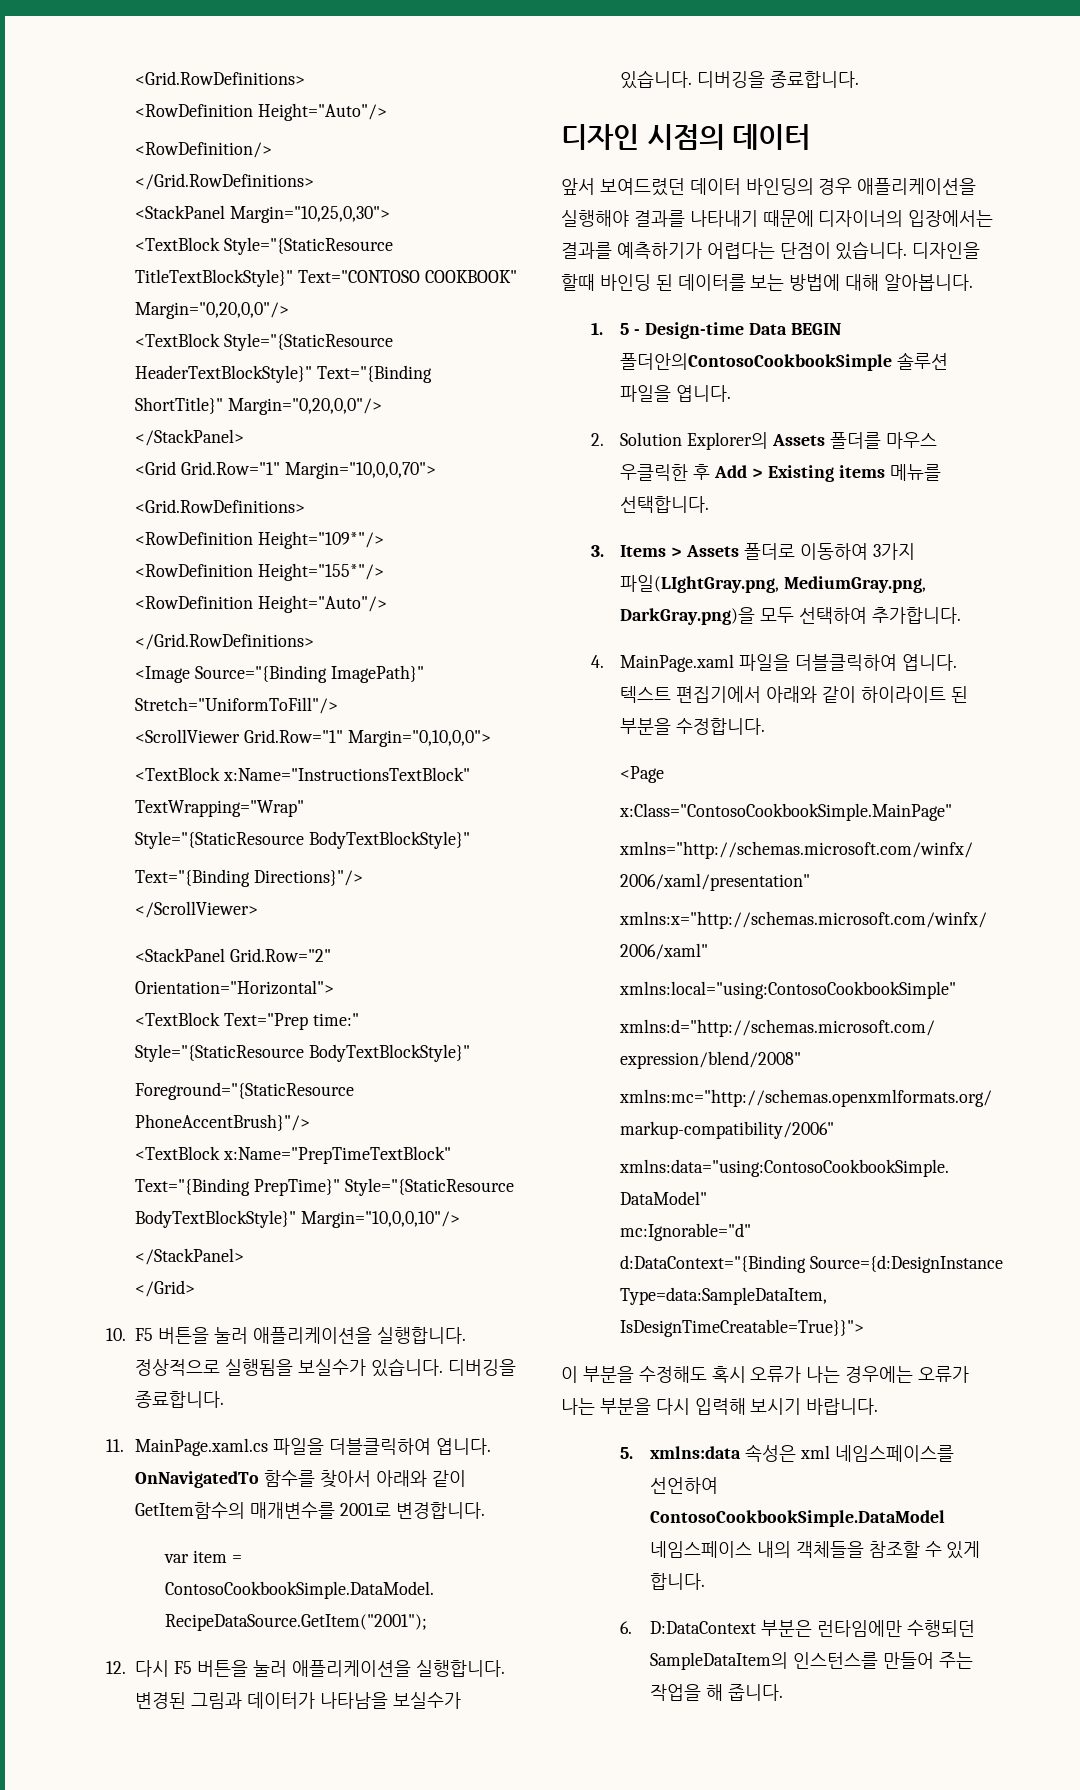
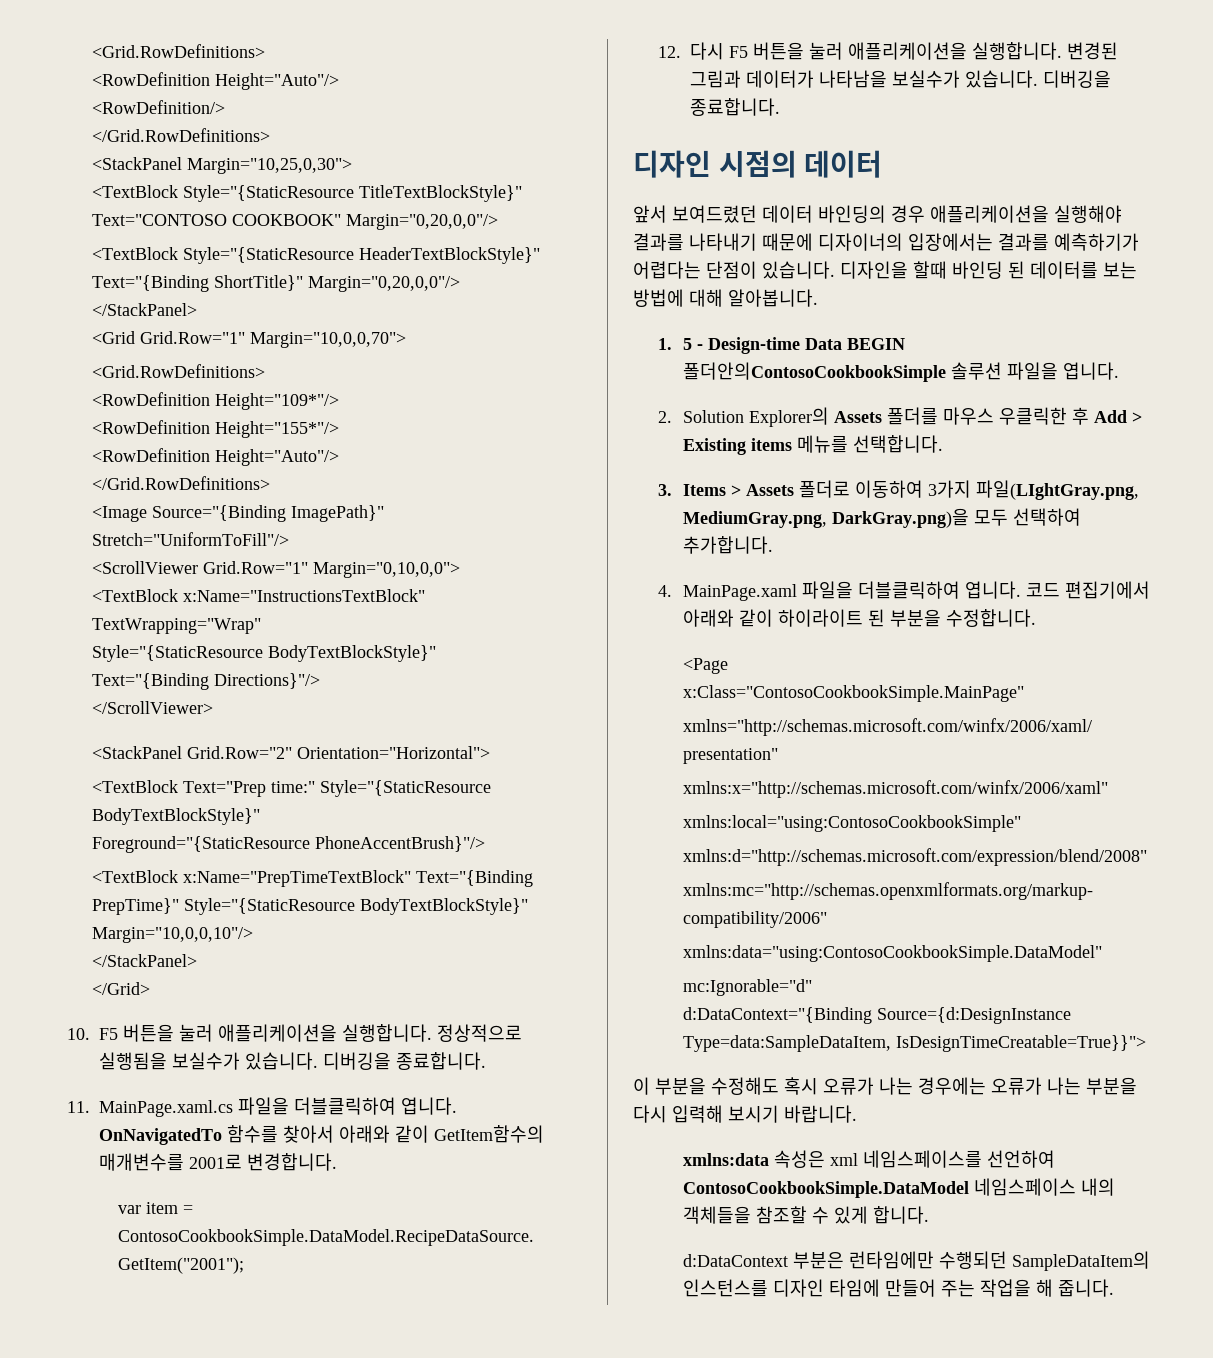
- 텍스트 편집기에서 아래와 같이 하이라이트 된 부분을 수정합니다.
+ 코드 편집기에서 아래와 같이 하이라이트 된 부분을 수정합니다.
- 5. xmlns:data 속성은 xml 네임스페이스를 선언하여 ContosoCookbookSimple.DataModel 네임스페이스 내의 객체들을 참조할 수 있게 합니다.
+ xmlns:data 속성은 xml 네임스페이스를 선언하여 ContosoCookbookSimple.DataModel 네임스페이스 내의 객체들을 참조할 수 있게 합니다.
- 6. D:DataContext 부분은 런타임에만 수행되던 SampleDataItem의 인스턴스를 만들어 주는 작업을 해 줍니다.
+ d:DataContext 부분은 런타임에만 수행되던 SampleDataItem의 인스턴스를 디자인 타임에 만들어 주는 작업을 해 줍니다.

